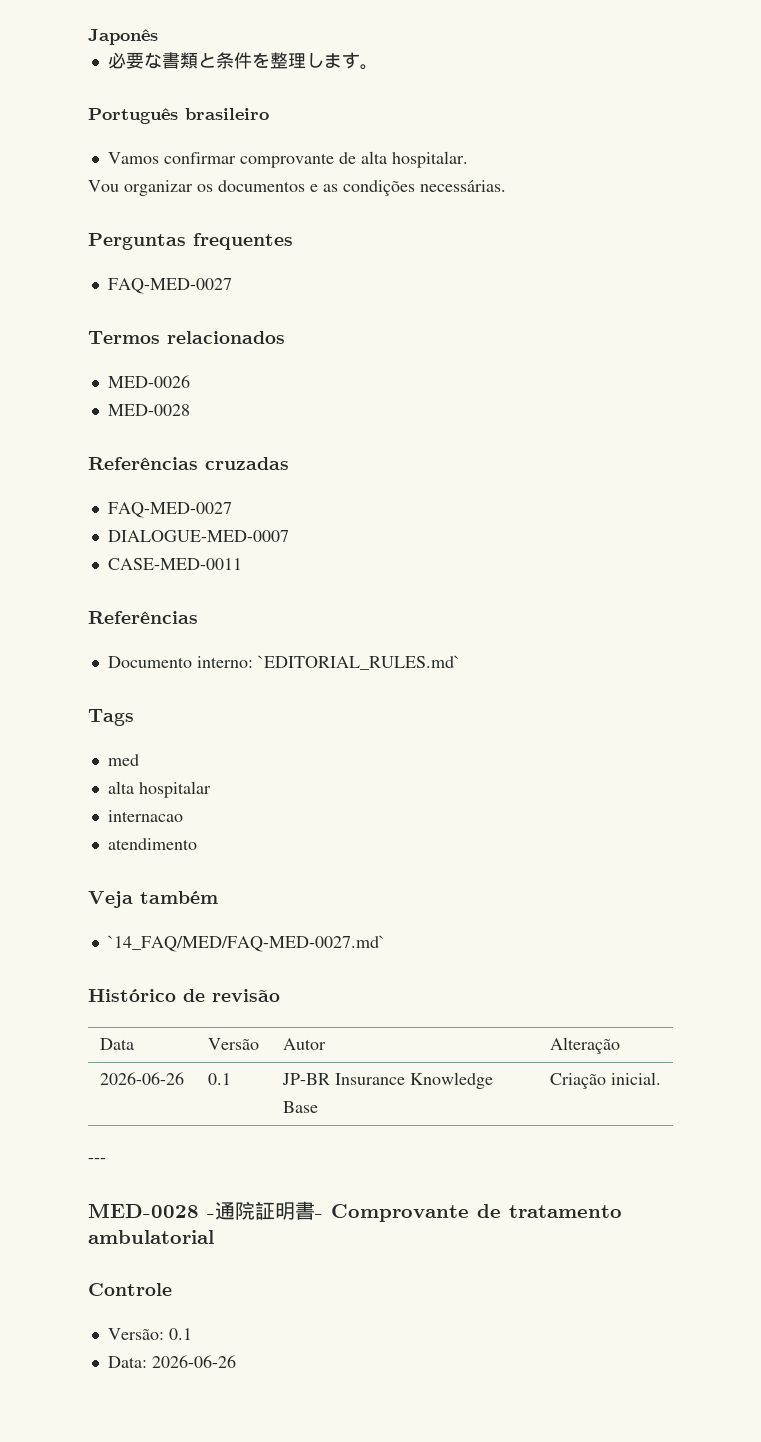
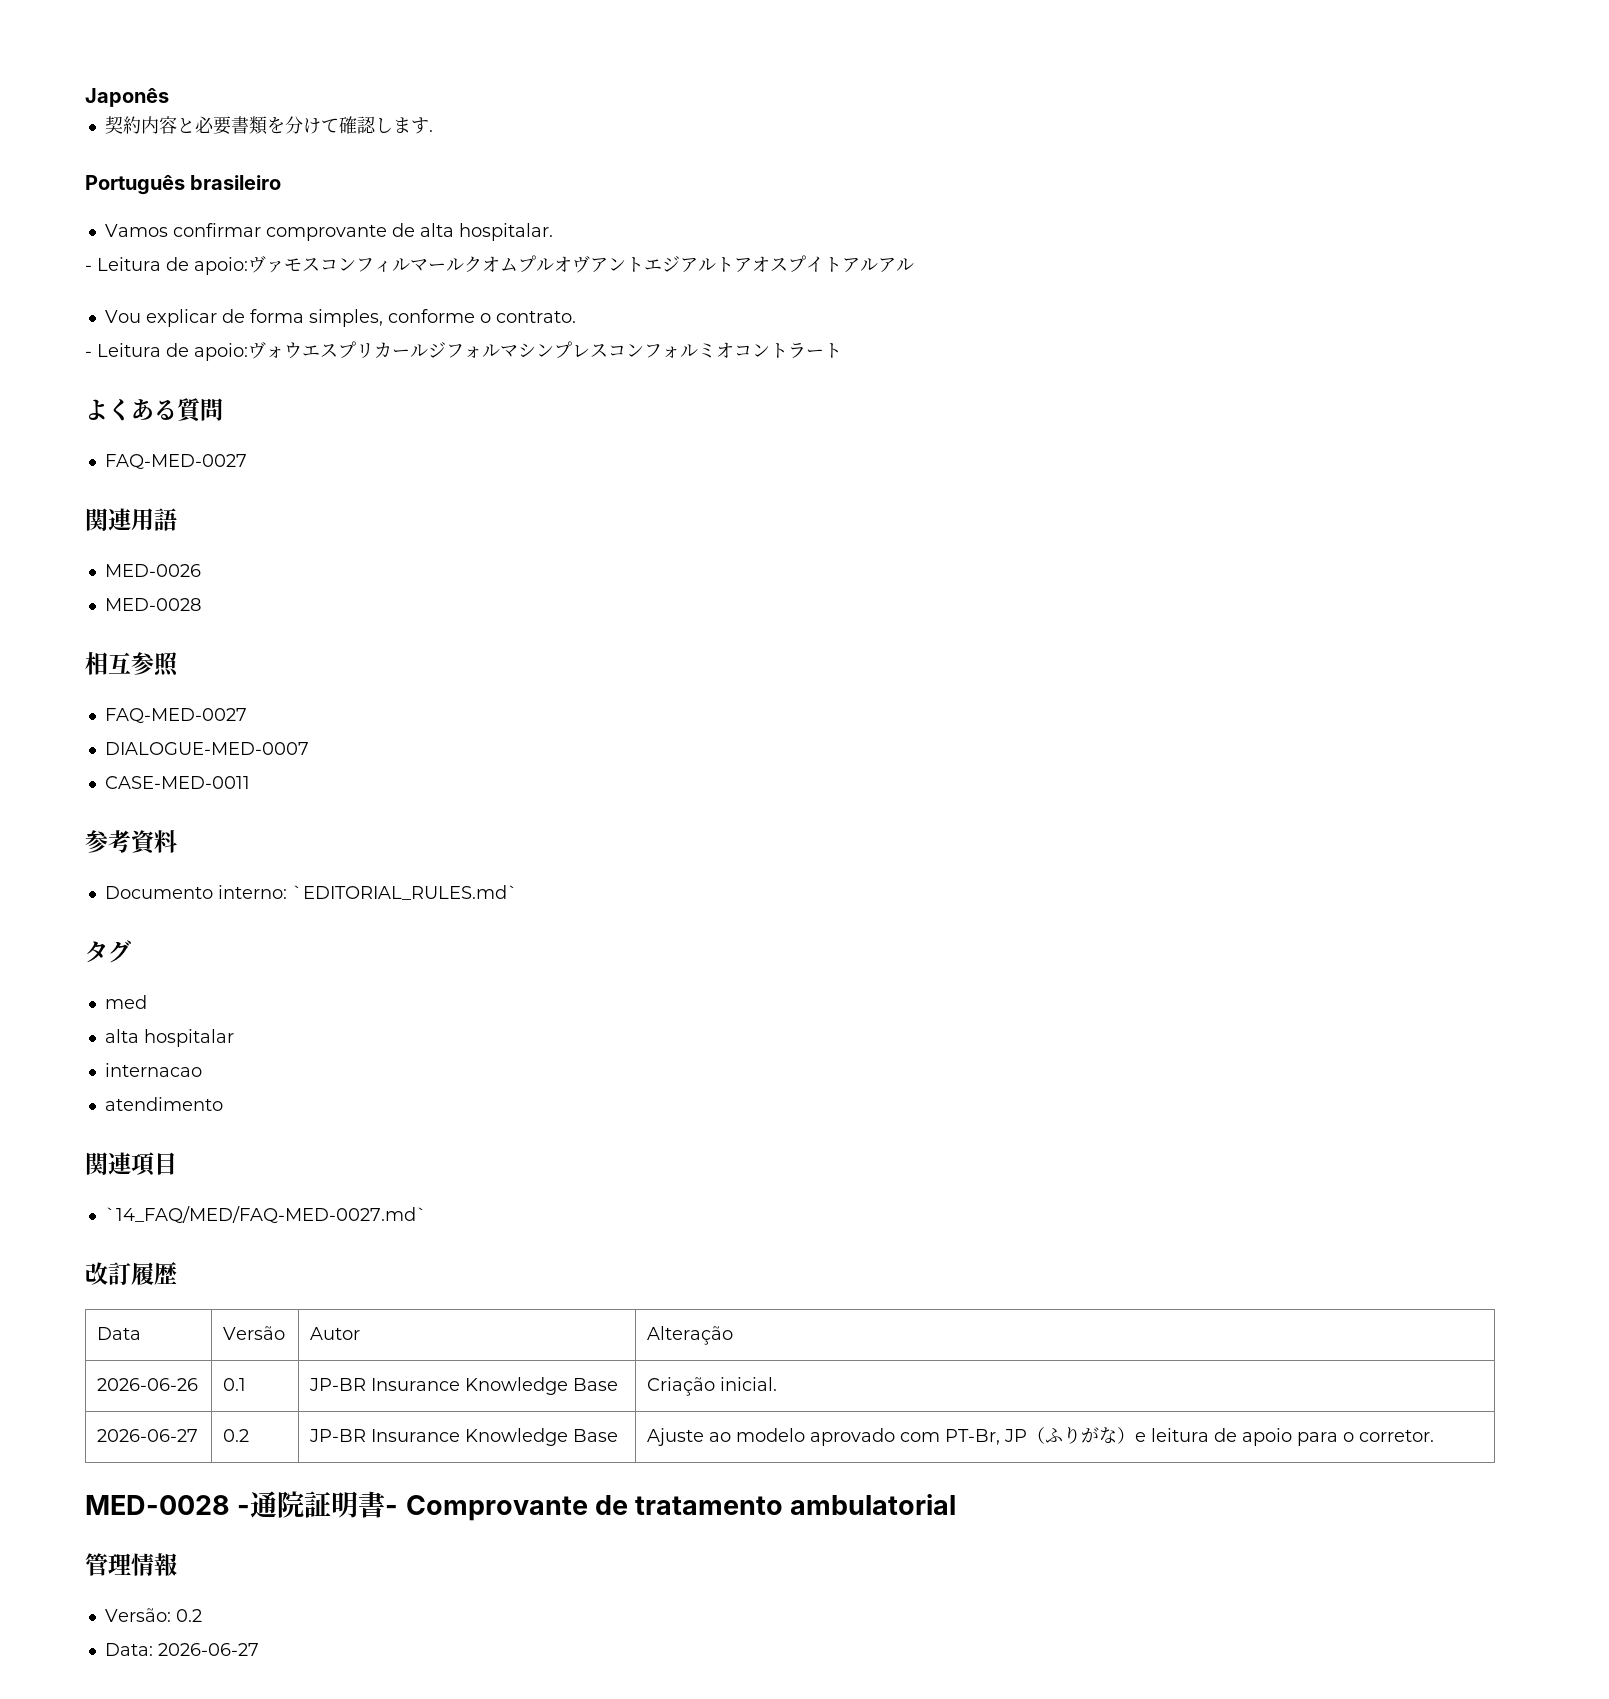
- 必要な書類と条件を整理します。
+ 契約内容と必要書類を分けて確認します.
- Vou organizar os documentos e as condições necessárias.
- Perguntas frequentes
+ - Leitura de apoio:ヴァモスコンフィルマールクオムプルオヴアントエジアルトアオスプイトアルアル
+ Vou explicar de forma simples, conforme o contrato.
+ - Leitura de apoio:ヴォウエスプリカールジフォルマシンプレスコンフォルミオコントラート
+ よくある質問
  FAQ-MED-0027
- Termos relacionados
+ 関連用語
- Referências cruzadas
+ 相互参照
  CASE-MED-0011
- Referências
+ 参考資料
- Tags
+ タグ
- Veja também
+ 関連項目
- Histórico de revisão
+ 改訂履歴
- ---
+ 2026-06-27 | 0.2 | JP-BR Insurance Knowledge Base | Ajuste ao modelo aprovado com PT-Br, JP（ふりがな）e leitura de apoio para o corretor.
- Controle
+ 管理情報
- Versão: 0.1
+ Versão: 0.2
- Data: 2026-06-26
+ Data: 2026-06-27

